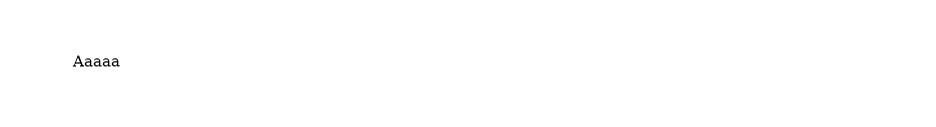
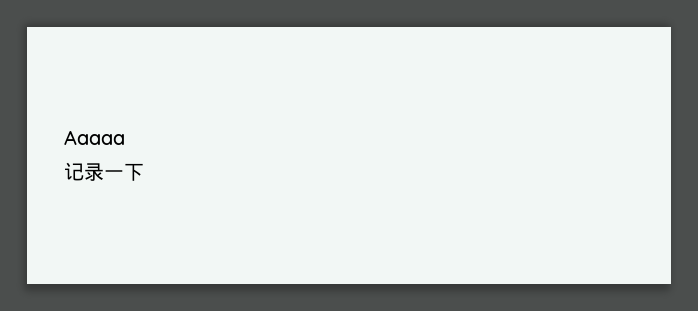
+ 记录一下

